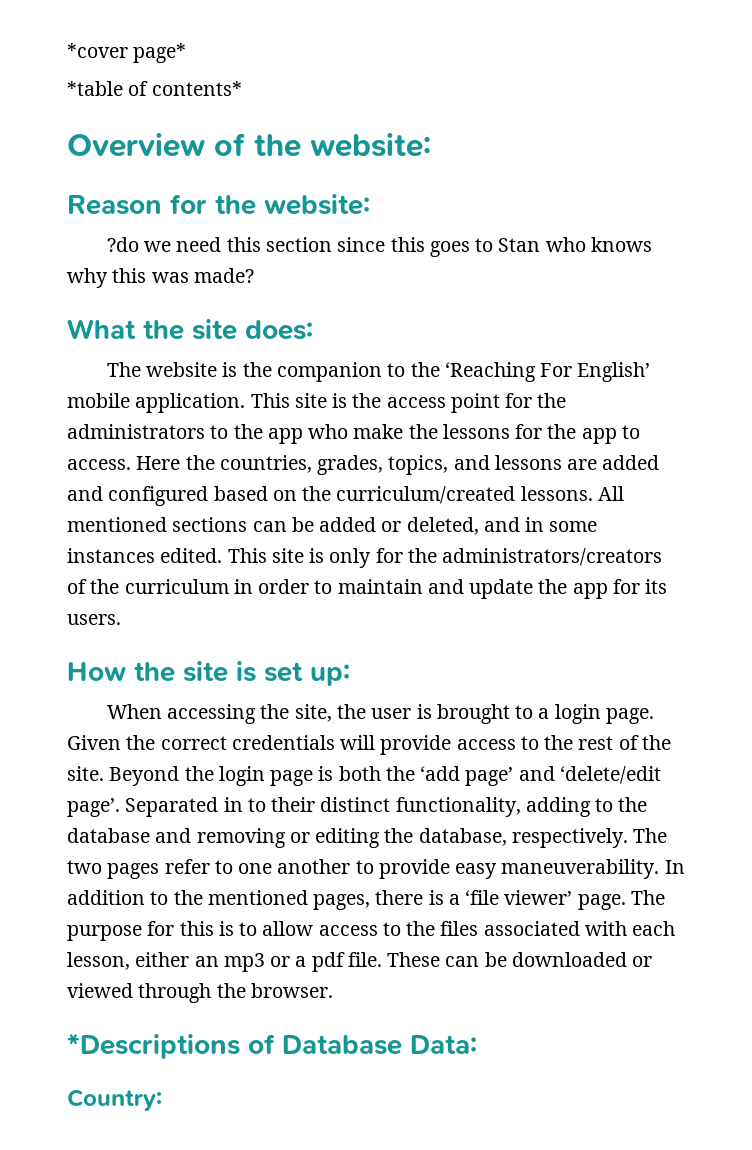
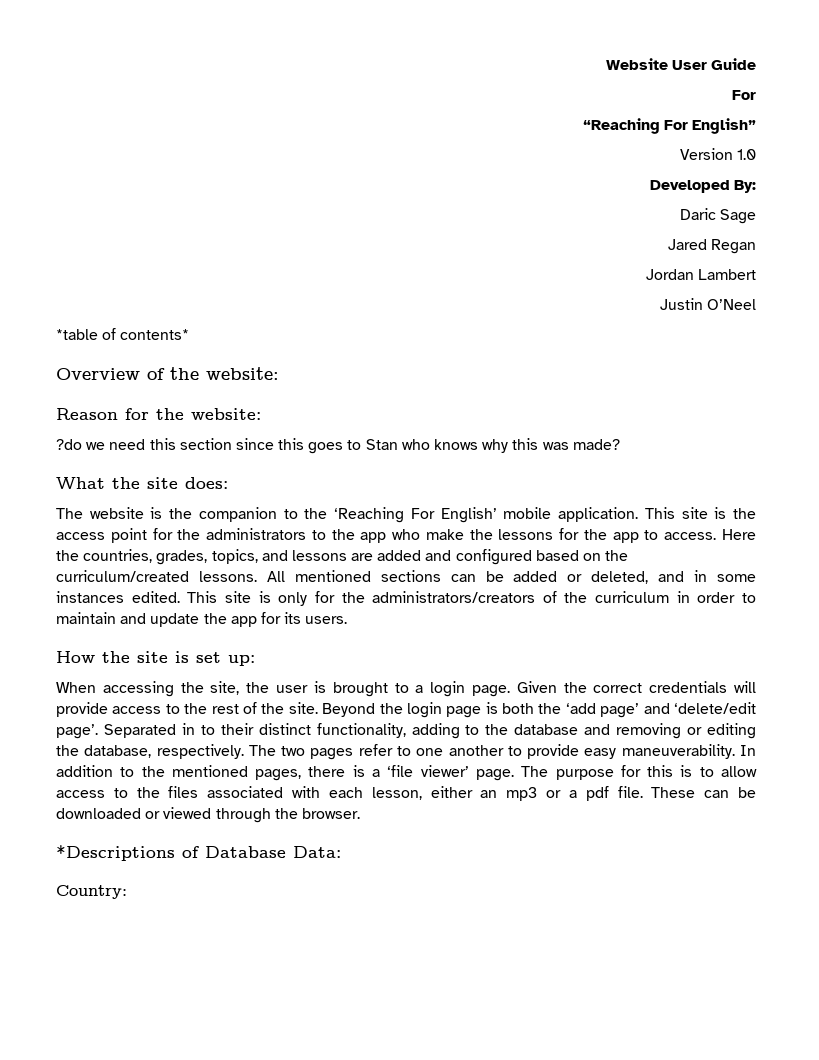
- *cover page*
+ Website User Guide
+ For
+ “Reaching For English”
+ Version 1.0
+ Developed By:
+ Daric Sage
+ Jared Regan
+ Jordan Lambert
+ Justin O’Neel

